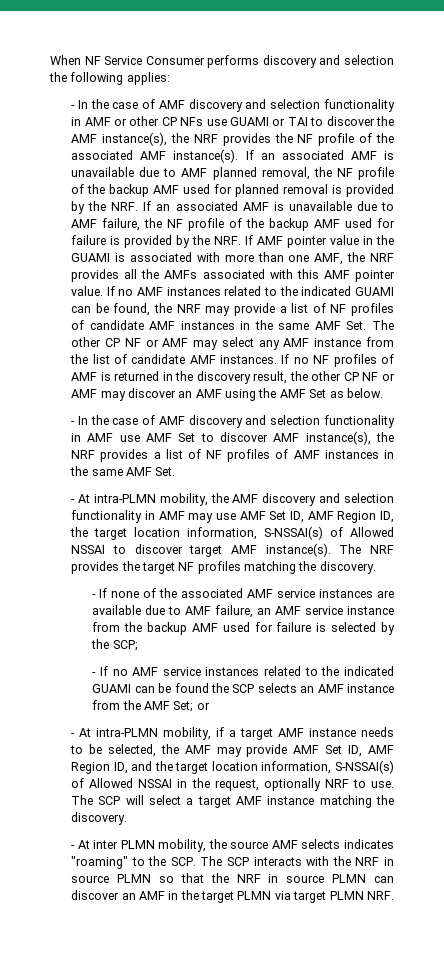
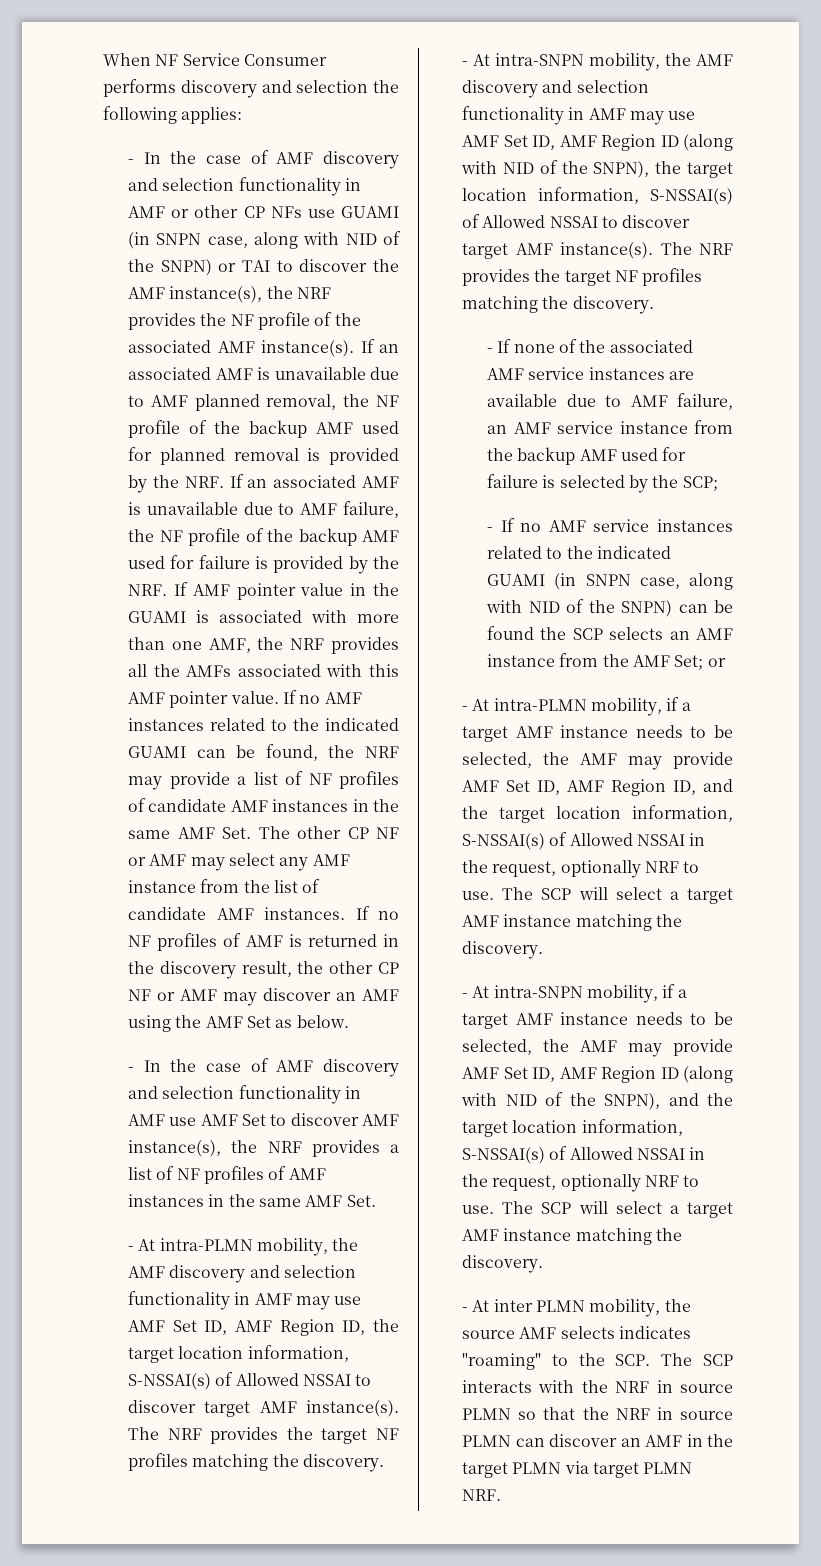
- - In the case of AMF discovery and selection functionality in AMF or other CP NFs use GUAMI or TAI to discover the AMF instance(s), the NRF provides the NF profile of the associated AMF instance(s).
+ - In the case of AMF discovery and selection functionality in AMF or other CP NFs use GUAMI (in SNPN case, along with NID of the SNPN) or TAI to discover the AMF instance(s), the NRF provides the NF profile of the associated AMF instance(s).
+ - At intra-SNPN mobility, the AMF discovery and selection functionality in AMF may use AMF Set ID, AMF Region ID (along with NID of the SNPN), the target location information, S-NSSAI(s) of Allowed NSSAI to discover target AMF instance(s). The NRF provides the target NF profiles matching the discovery.
- - If no AMF service instances related to the indicated GUAMI can be found the SCP selects an AMF instance from the AMF Set; or
+ - If no AMF service instances related to the indicated GUAMI (in SNPN case, along with NID of the SNPN) can be found the SCP selects an AMF instance from the AMF Set; or
+ - At intra-SNPN mobility, if a target AMF instance needs to be selected, the AMF may provide AMF Set ID, AMF Region ID (along with NID of the SNPN), and the target location information, S-NSSAI(s) of Allowed NSSAI in the request, optionally NRF to use. The SCP will select a target AMF instance matching the discovery.

